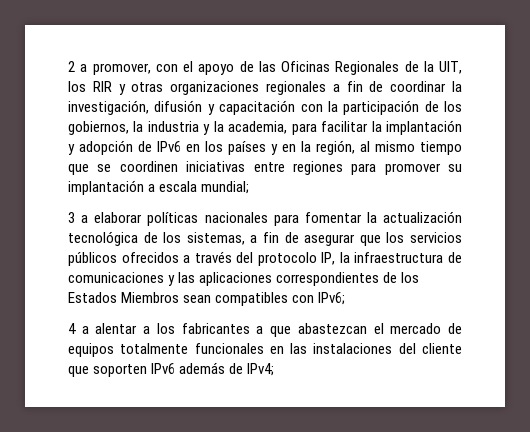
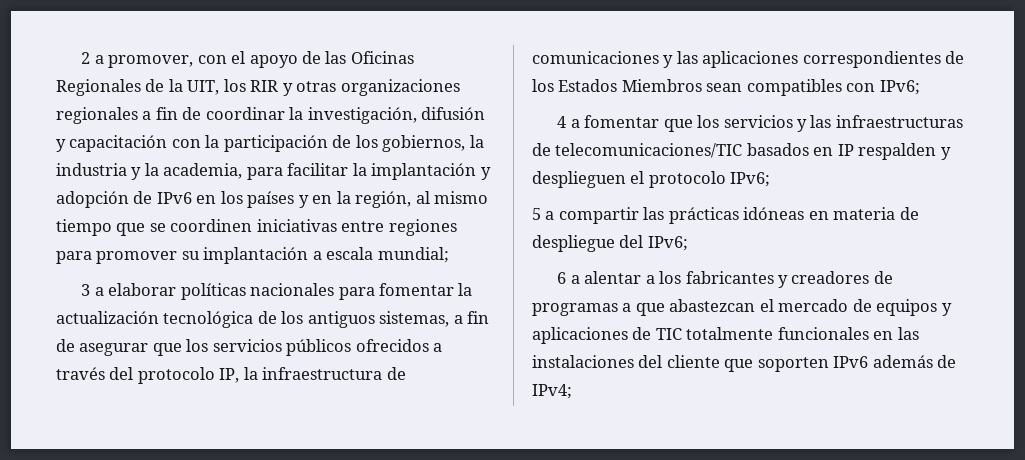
- 3 a elaborar políticas nacionales para fomentar la actualización tecnológica de los sistemas, a fin de asegurar que los servicios públicos ofrecidos a través del protocolo IP, la infraestructura de comunicaciones y las aplicaciones correspondientes de los Estados Miembros sean compatibles con IPv6;
+ 3 a elaborar políticas nacionales para fomentar la actualización tecnológica de los antiguos sistemas, a fin de asegurar que los servicios públicos ofrecidos a través del protocolo IP, la infraestructura de comunicaciones y las aplicaciones correspondientes de los Estados Miembros sean compatibles con IPv6;
- 4 a alentar a los fabricantes a que abastezcan el mercado de equipos totalmente funcionales en las instalaciones del cliente que soporten IPv6 además de IPv4;
+ 4 a fomentar que los servicios y las infraestructuras de telecomunicaciones/TIC basados en IP respalden y desplieguen el protocolo IPv6;
+ 5 a compartir las prácticas idóneas en materia de despliegue del IPv6;
+ 6 a alentar a los fabricantes y creadores de programas a que abastezcan el mercado de equipos y aplicaciones de TIC totalmente funcionales en las instalaciones del cliente que soporten IPv6 además de IPv4;

